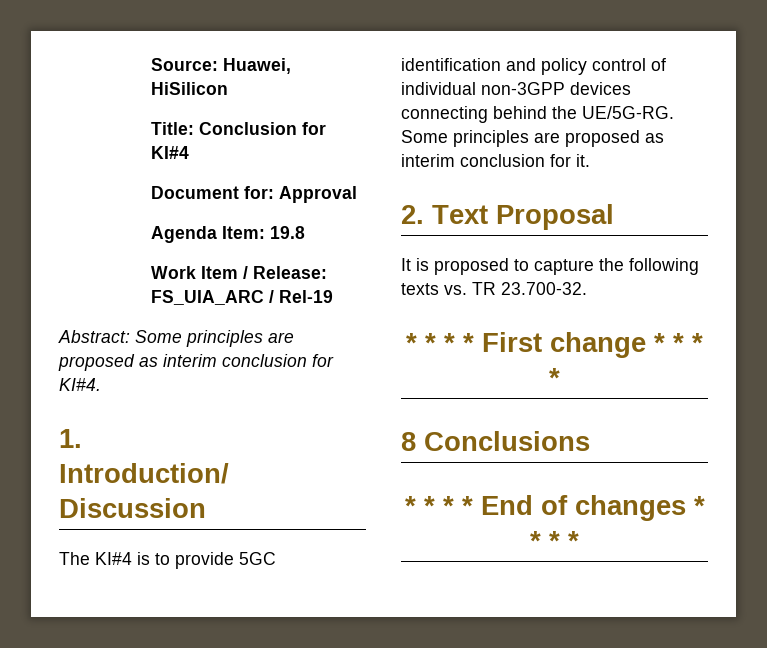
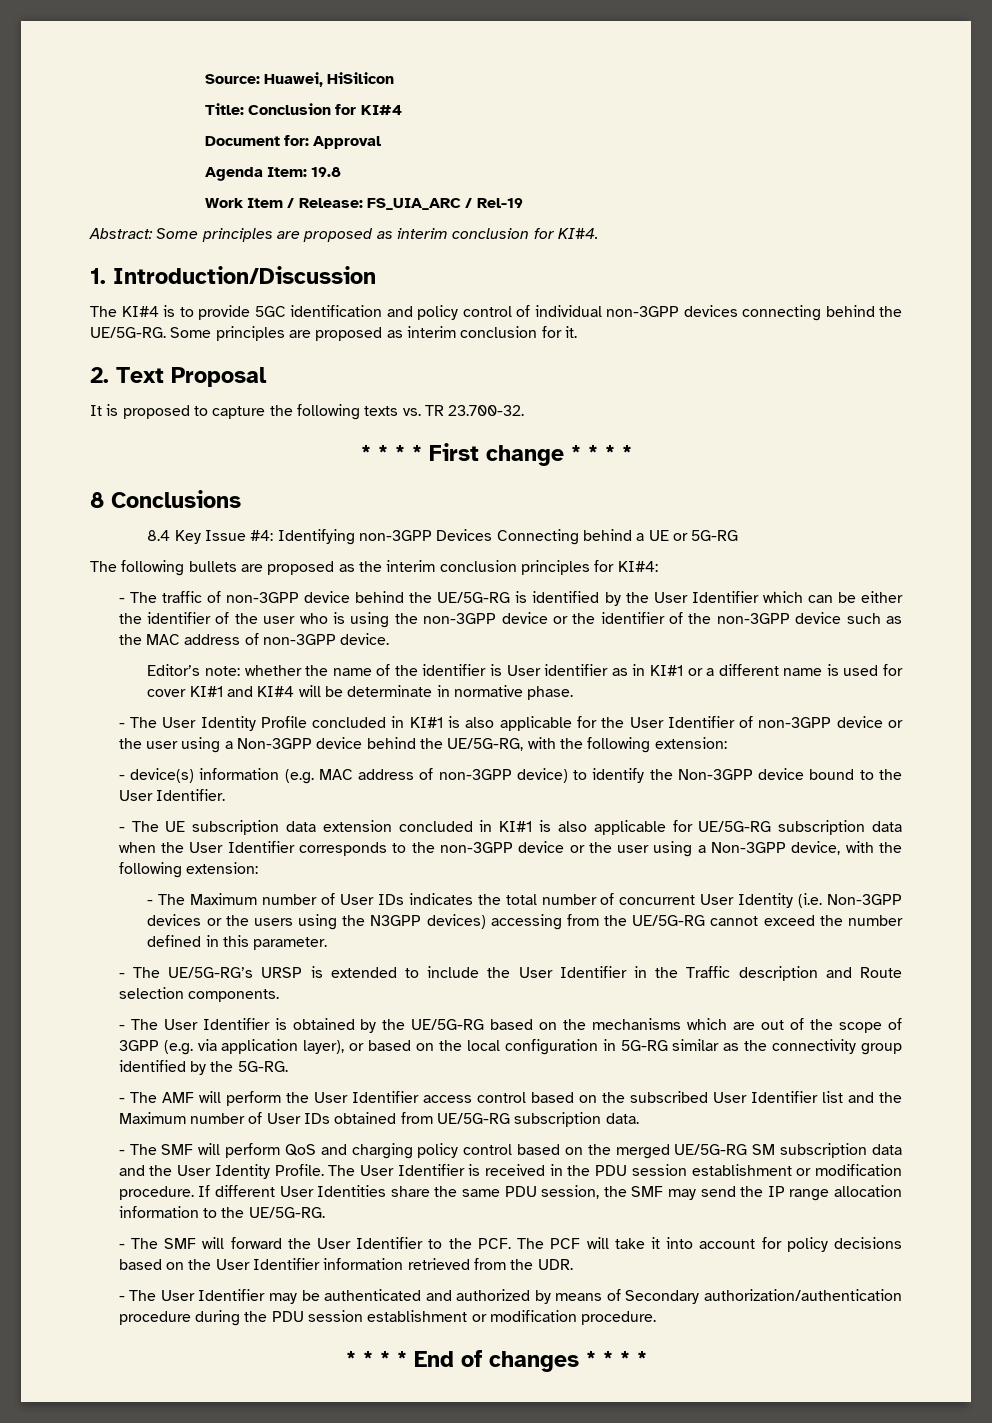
+ 8.4 Key Issue #4: Identifying non-3GPP Devices Connecting behind a UE or 5G-RG
+ The following bullets are proposed as the interim conclusion principles for KI#4:
+ - The traffic of non-3GPP device behind the UE/5G-RG is identified by the User Identifier which can be either the identifier of the user who is using the non-3GPP device or the identifier of the non-3GPP device such as the MAC address of non-3GPP device.
+ Editor’s note: whether the name of the identifier is User identifier as in KI#1 or a different name is used for cover KI#1 and KI#4 will be determinate in normative phase.
+ - The User Identity Profile concluded in KI#1 is also applicable for the User Identifier of non-3GPP device or the user using a Non-3GPP device behind the UE/5G-RG, with the following extension:
+ - device(s) information (e.g. MAC address of non-3GPP device) to identify the Non-3GPP device bound to the User Identifier.
+ - The UE subscription data extension concluded in KI#1 is also applicable for UE/5G-RG subscription data when the User Identifier corresponds to the non-3GPP device or the user using a Non-3GPP device, with the following extension:
+ - The Maximum number of User IDs indicates the total number of concurrent User Identity (i.e. Non-3GPP devices or the users using the N3GPP devices) accessing from the UE/5G-RG cannot exceed the number defined in this parameter.
+ - The UE/5G-RG’s URSP is extended to include the User Identifier in the Traffic description and Route selection components.
+ - The User Identifier is obtained by the UE/5G-RG based on the mechanisms which are out of the scope of 3GPP (e.g. via application layer), or based on the local configuration in 5G-RG similar as the connectivity group identified by the 5G-RG.
+ - The AMF will perform the User Identifier access control based on the subscribed User Identifier list and the Maximum number of User IDs obtained from UE/5G-RG subscription data.
+ - The SMF will perform QoS and charging policy control based on the merged UE/5G-RG SM subscription data and the User Identity Profile. The User Identifier is received in the PDU session establishment or modification procedure. If different User Identities share the same PDU session, the SMF may send the IP range allocation information to the UE/5G-RG.
+ - The SMF will forward the User Identifier to the PCF. The PCF will take it into account for policy decisions based on the User Identifier information retrieved from the UDR.
+ - The User Identifier may be authenticated and authorized by means of Secondary authorization/authentication procedure during the PDU session establishment or modification procedure.

